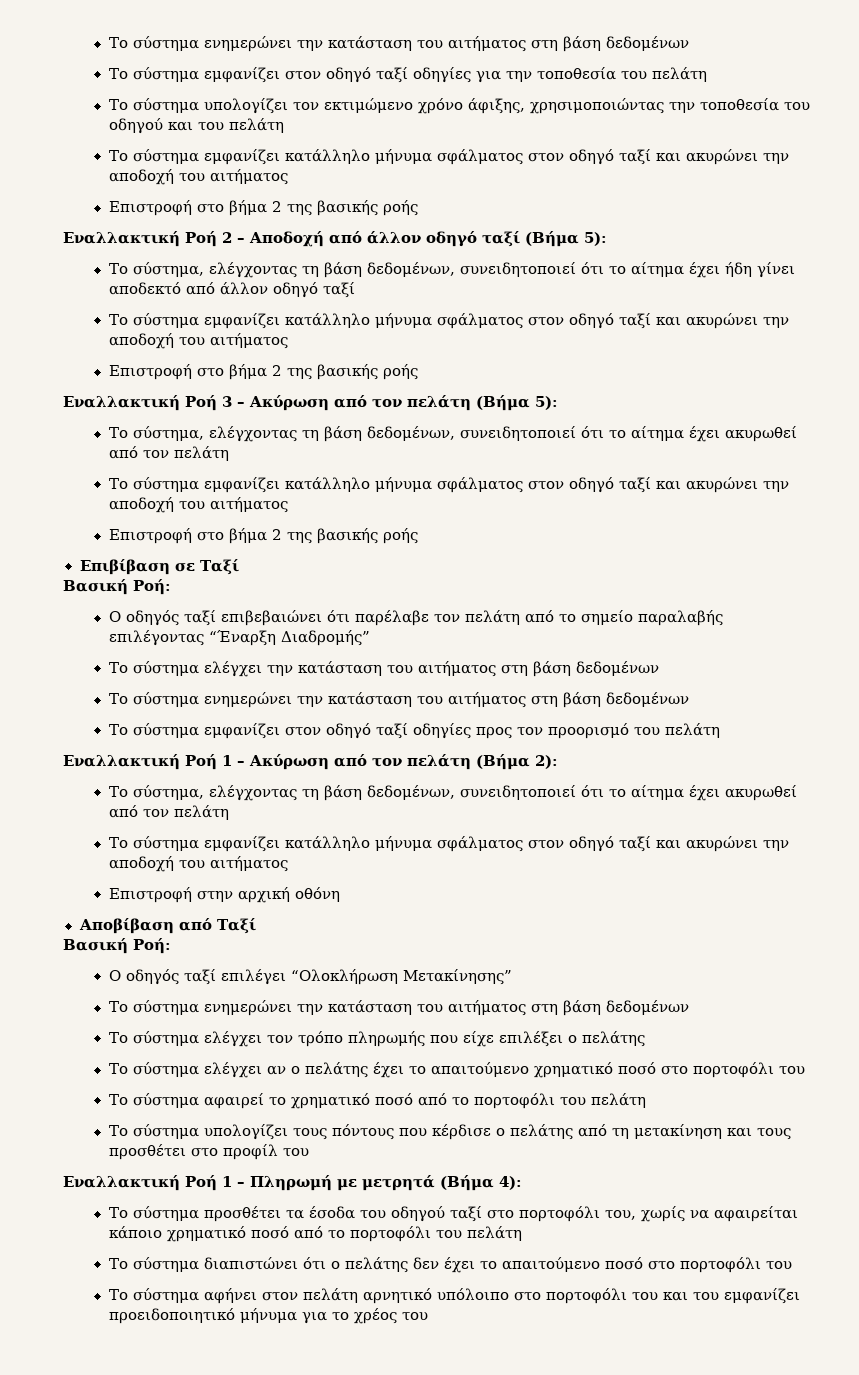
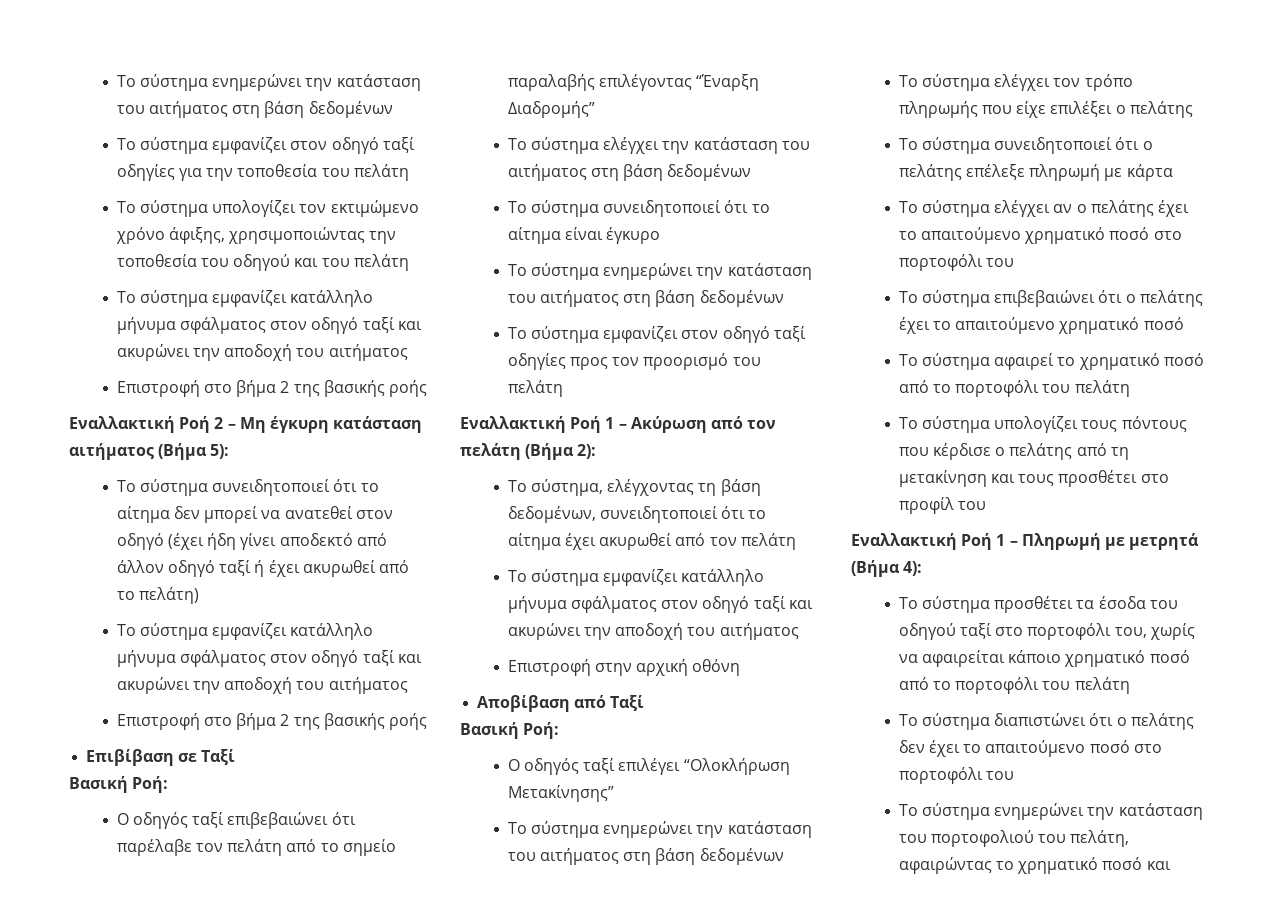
- Εναλλακτική Ροή 2 – Αποδοχή από άλλον οδηγό ταξί (Βήμα 5):
- Το σύστημα, ελέγχοντας τη βάση δεδομένων, συνειδητοποιεί ότι το αίτημα έχει ήδη γίνει αποδεκτό από άλλον οδηγό ταξί
- Το σύστημα εμφανίζει κατάλληλο μήνυμα σφάλματος στον οδηγό ταξί και ακυρώνει την αποδοχή του αιτήματος
- Επιστροφή στο βήμα 2 της βασικής ροής
- Εναλλακτική Ροή 3 – Ακύρωση από τον πελάτη (Βήμα 5):
- Το σύστημα, ελέγχοντας τη βάση δεδομένων, συνειδητοποιεί ότι το αίτημα έχει ακυρωθεί από τον πελάτη
+ Εναλλακτική Ροή 2 – Μη έγκυρη κατάσταση αιτήματος (Βήμα 5):
+ Το σύστημα συνειδητοποιεί ότι το αίτημα δεν μπορεί να ανατεθεί στον οδηγό (έχει ήδη γίνει αποδεκτό από άλλον οδηγό ταξί ή έχει ακυρωθεί από το πελάτη)
+ Το σύστημα συνειδητοποιεί ότι το αίτημα είναι έγκυρο
+ Το σύστημα συνειδητοποιεί ότι ο πελάτης επέλεξε πληρωμή με κάρτα
+ Το σύστημα επιβεβαιώνει ότι ο πελάτης έχει το απαιτούμενο χρηματικό ποσό
- Το σύστημα αφήνει στον πελάτη αρνητικό υπόλοιπο στο πορτοφόλι του και του εμφανίζει προειδοποιητικό μήνυμα για το χρέος του
+ Το σύστημα ενημερώνει την κατάσταση του πορτοφολιού του πελάτη, αφαιρώντας το χρηματικό ποσό και

